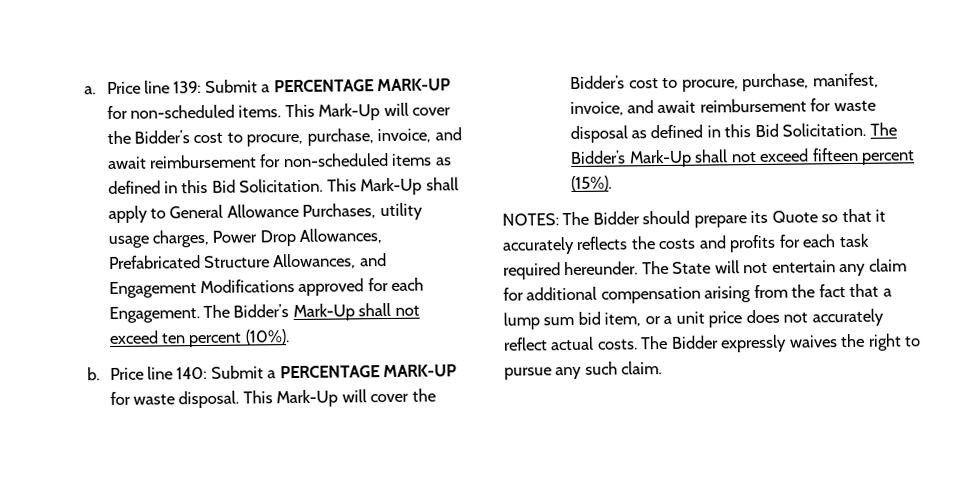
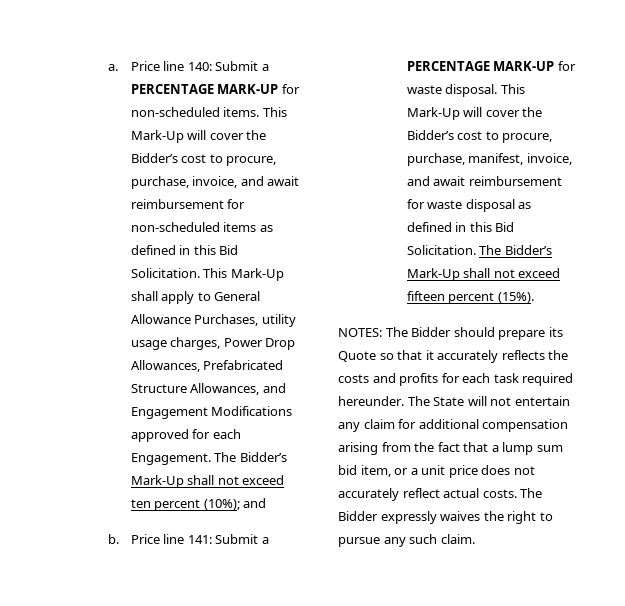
- Price line 139: Submit a PERCENTAGE MARK-UP for non-scheduled items.
+ Price line 140: Submit a PERCENTAGE MARK-UP for non-scheduled items.
- The Bidder’s Mark-Up shall not exceed ten percent (10%).
+ The Bidder’s Mark-Up shall not exceed ten percent (10%); and
- Price line 140: Submit a PERCENTAGE MARK-UP for waste disposal.
+ Price line 141: Submit a PERCENTAGE MARK-UP for waste disposal.

